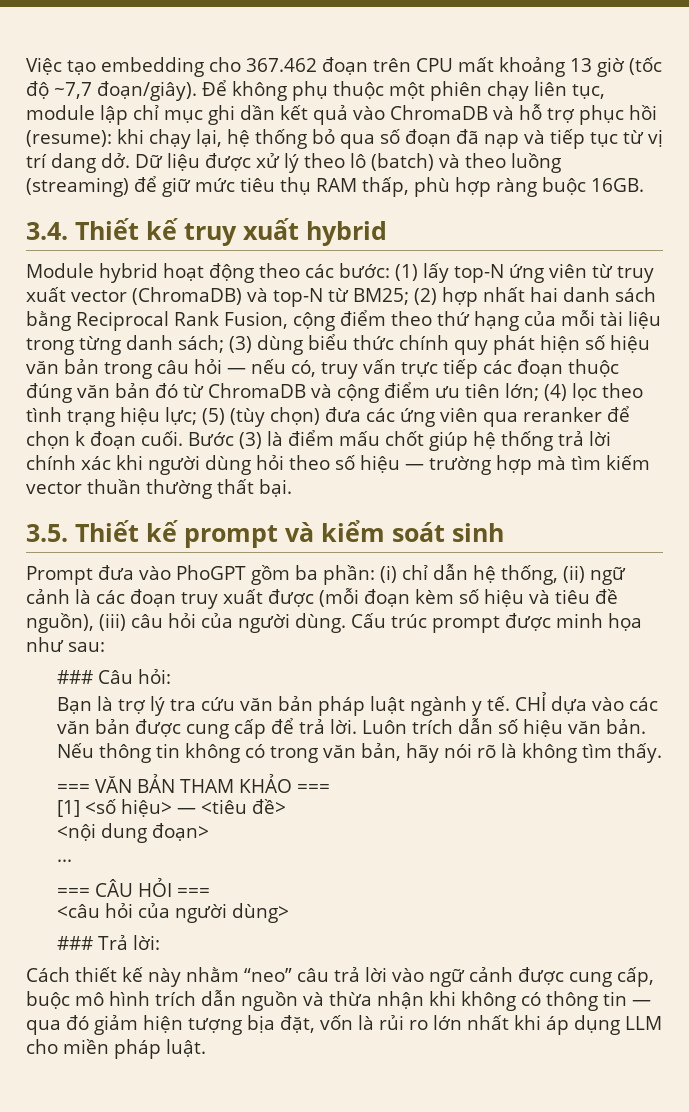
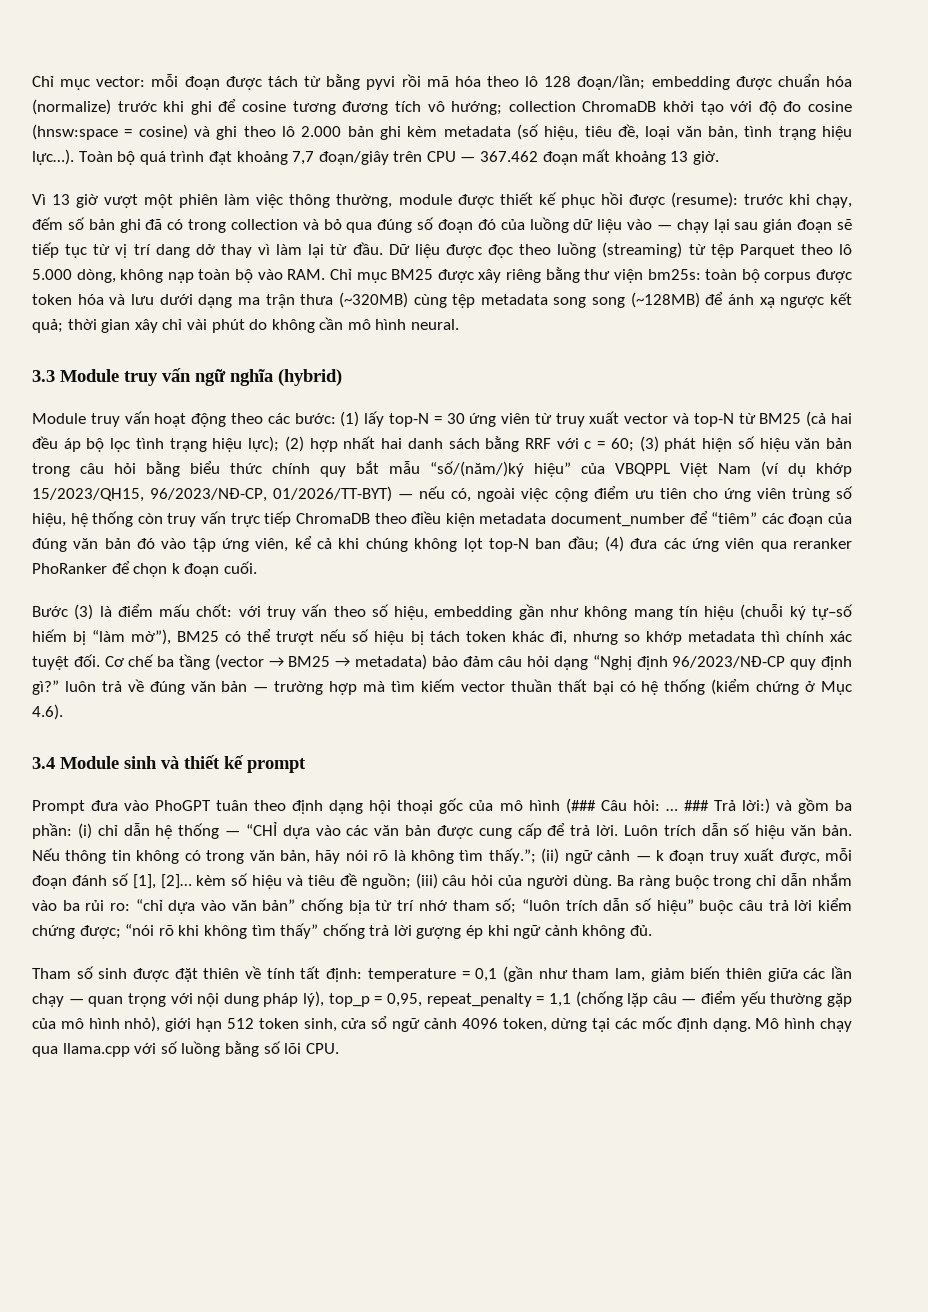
- Việc tạo embedding cho 367.462 đoạn trên CPU mất khoảng 13 giờ (tốc độ ~7,7 đoạn/giây). Để không phụ thuộc một phiên chạy liên tục, module lập chỉ mục ghi dần kết quả vào ChromaDB và hỗ trợ phục hồi (resume): khi chạy lại, hệ thống bỏ qua số đoạn đã nạp và tiếp tục từ vị trí dang dở. Dữ liệu được xử lý theo lô (batch) và theo luồng (streaming) để giữ mức tiêu thụ RAM thấp, phù hợp ràng buộc 16GB.
- 3.4. Thiết kế truy xuất hybrid
- Module hybrid hoạt động theo các bước:
+ Chỉ mục vector: mỗi đoạn được tách từ bằng pyvi rồi mã hóa theo lô 128 đoạn/lần; embedding được chuẩn hóa (normalize) trước khi ghi để cosine tương đương tích vô hướng; collection ChromaDB khởi tạo với độ đo cosine (hnsw:space = cosine) và ghi theo lô 2.000 bản ghi kèm metadata (số hiệu, tiêu đề, loại văn bản, tình trạng hiệu lực…). Toàn bộ quá trình đạt khoảng 7,7 đoạn/giây trên CPU — 367.462 đoạn mất khoảng 13 giờ.
+ Vì 13 giờ vượt một phiên làm việc thông thường, module được thiết kế phục hồi được (resume): trước khi chạy, đếm số bản ghi đã có trong collection và bỏ qua đúng số đoạn đó của luồng dữ liệu vào — chạy lại sau gián đoạn sẽ tiếp tục từ vị trí dang dở thay vì làm lại từ đầu. Dữ liệu được đọc theo luồng (streaming) từ tệp Parquet theo lô 5.000 dòng, không nạp toàn bộ vào RAM. Chỉ mục BM25 được xây riêng bằng thư viện bm25s: toàn bộ corpus được token hóa và lưu dưới dạng ma trận thưa (~320MB) cùng tệp metadata song song (~128MB) để ánh xạ ngược kết quả; thời gian xây chỉ vài phút do không cần mô hình neural.
+ 3.3 Module truy vấn ngữ nghĩa (hybrid)
+ Module truy vấn hoạt động theo các bước:
- (1) lấy top-N ứng viên từ truy xuất vector (ChromaDB) và top-N từ BM25;
+ (1) lấy top-N = 30 ứng viên từ truy xuất vector và top-N từ BM25 (cả hai đều áp bộ lọc tình trạng hiệu lực);
- (2) hợp nhất hai danh sách bằng Reciprocal Rank Fusion, cộng điểm theo thứ hạng của mỗi tài liệu trong từng danh sách; (3) dùng biểu thức chính quy phát hiện số hiệu văn bản trong câu hỏi — nếu có, truy vấn trực tiếp các đoạn thuộc đúng văn bản đó từ ChromaDB và cộng điểm ưu tiên lớn; (4) lọc theo tình trạng hiệu lực; (5) (tùy chọn) đưa các ứng viên qua reranker để chọn k đoạn cuối. Bước (3) là điểm mấu chốt giúp hệ thống trả lời chính xác khi người dùng hỏi theo số hiệu — trường hợp mà tìm kiếm vector thuần thường thất bại.
- 3.5. Thiết kế prompt và kiểm soát sinh
- Prompt đưa vào PhoGPT gồm ba phần:
+ (2) hợp nhất hai danh sách bằng RRF với c = 60; (3) phát hiện số hiệu văn bản trong câu hỏi bằng biểu thức chính quy bắt mẫu “số/(năm/)ký hiệu” của VBQPPL Việt Nam (ví dụ khớp 15/2023/QH15, 96/2023/NĐ-CP, 01/2026/TT-BYT) — nếu có, ngoài việc cộng điểm ưu tiên cho ứng viên trùng số hiệu, hệ thống còn truy vấn trực tiếp ChromaDB theo điều kiện metadata document_number để “tiêm” các đoạn của đúng văn bản đó vào tập ứng viên, kể cả khi chúng không lọt top-N ban đầu; (4) đưa các ứng viên qua reranker PhoRanker để chọn k đoạn cuối.
+ Bước (3) là điểm mấu chốt: với truy vấn theo số hiệu, embedding gần như không mang tín hiệu (chuỗi ký tự–số hiếm bị “làm mờ”), BM25 có thể trượt nếu số hiệu bị tách token khác đi, nhưng so khớp metadata thì chính xác tuyệt đối. Cơ chế ba tầng (vector → BM25 → metadata) bảo đảm câu hỏi dạng “Nghị định 96/2023/NĐ-CP quy định gì?” luôn trả về đúng văn bản — trường hợp mà tìm kiếm vector thuần thất bại có hệ thống (kiểm chứng ở Mục 4.6).
+ 3.4 Module sinh và thiết kế prompt
+ Prompt đưa vào PhoGPT tuân theo định dạng hội thoại gốc của mô hình (### Câu hỏi: … ### Trả lời:) và gồm ba phần:
- (i) chỉ dẫn hệ thống, (ii) ngữ cảnh là các đoạn truy xuất được (mỗi đoạn kèm số hiệu và tiêu đề nguồn), (iii) câu hỏi của người dùng. Cấu trúc prompt được minh họa như sau:
- ### Câu hỏi:
- Bạn là trợ lý tra cứu văn bản pháp luật ngành y tế. CHỈ dựa vào các văn bản được cung cấp để trả lời.
+ (i) chỉ dẫn hệ thống — “CHỈ dựa vào các văn bản được cung cấp để trả lời.
- Nếu thông tin không có trong văn bản, hãy nói rõ là không tìm thấy.
- === VĂN BẢN THAM KHẢO ===
- [1] <số hiệu> — <tiêu đề>
- <nội dung đoạn>
- ...
- === CÂU HỎI ===
- <câu hỏi của người dùng>
- ### Trả lời:
- Cách thiết kế này nhằm “neo” câu trả lời vào ngữ cảnh được cung cấp, buộc mô hình trích dẫn nguồn và thừa nhận khi không có thông tin — qua đó giảm hiện tượng bịa đặt, vốn là rủi ro lớn nhất khi áp dụng LLM cho miền pháp luật.
+ Nếu thông tin không có trong văn bản, hãy nói rõ là không tìm thấy.”; (ii) ngữ cảnh — k đoạn truy xuất được, mỗi đoạn đánh số [1], [2]… kèm số hiệu và tiêu đề nguồn; (iii) câu hỏi của người dùng. Ba ràng buộc trong chỉ dẫn nhắm vào ba rủi ro: “chỉ dựa vào văn bản” chống bịa từ trí nhớ tham số; “luôn trích dẫn số hiệu” buộc câu trả lời kiểm chứng được; “nói rõ khi không tìm thấy” chống trả lời gượng ép khi ngữ cảnh không đủ.
+ Tham số sinh được đặt thiên về tính tất định: temperature = 0,1 (gần như tham lam, giảm biến thiên giữa các lần chạy — quan trọng với nội dung pháp lý), top_p = 0,95, repeat_penalty = 1,1 (chống lặp câu — điểm yếu thường gặp của mô hình nhỏ), giới hạn 512 token sinh, cửa sổ ngữ cảnh 4096 token, dừng tại các mốc định dạng. Mô hình chạy qua llama.cpp với số luồng bằng số lõi CPU.

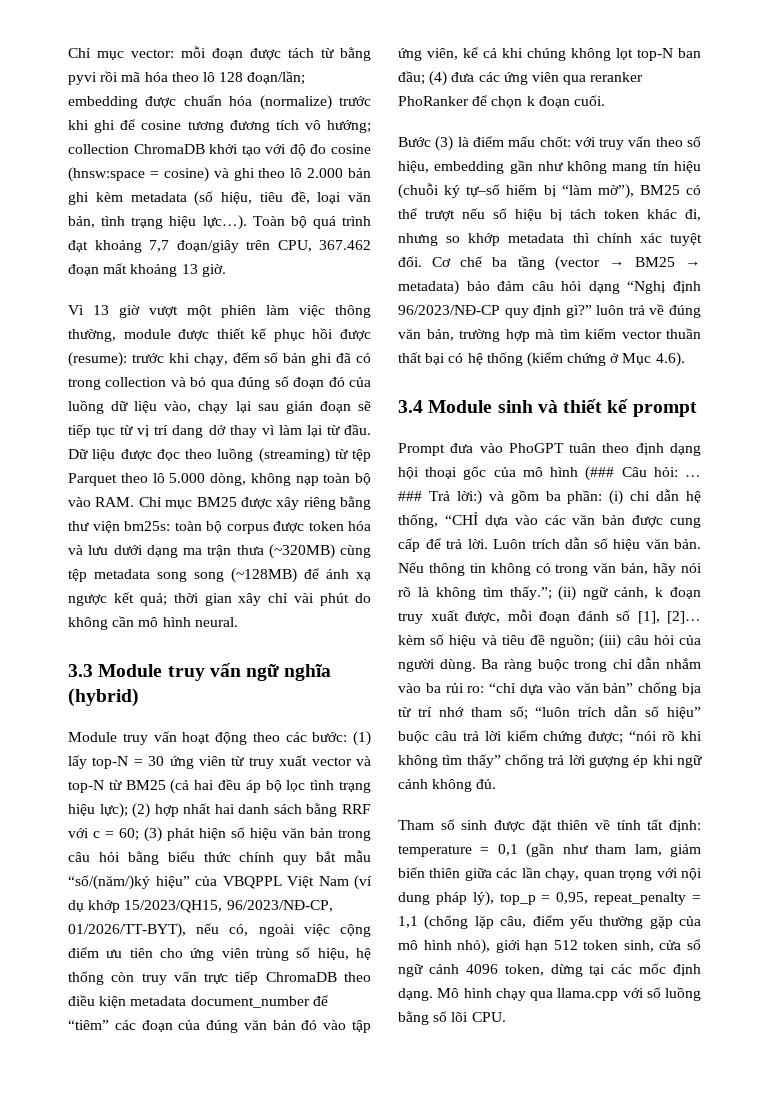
- Toàn bộ quá trình đạt khoảng 7,7 đoạn/giây trên CPU — 367.462 đoạn mất khoảng 13 giờ.
+ Toàn bộ quá trình đạt khoảng 7,7 đoạn/giây trên CPU, 367.462 đoạn mất khoảng 13 giờ.
- Vì 13 giờ vượt một phiên làm việc thông thường, module được thiết kế phục hồi được (resume): trước khi chạy, đếm số bản ghi đã có trong collection và bỏ qua đúng số đoạn đó của luồng dữ liệu vào — chạy lại sau gián đoạn sẽ tiếp tục từ vị trí dang dở thay vì làm lại từ đầu.
+ Vì 13 giờ vượt một phiên làm việc thông thường, module được thiết kế phục hồi được (resume): trước khi chạy, đếm số bản ghi đã có trong collection và bỏ qua đúng số đoạn đó của luồng dữ liệu vào, chạy lại sau gián đoạn sẽ tiếp tục từ vị trí dang dở thay vì làm lại từ đầu.
- (3) phát hiện số hiệu văn bản trong câu hỏi bằng biểu thức chính quy bắt mẫu “số/(năm/)ký hiệu” của VBQPPL Việt Nam (ví dụ khớp 15/2023/QH15, 96/2023/NĐ-CP, 01/2026/TT-BYT) — nếu có, ngoài việc cộng điểm ưu tiên cho ứng viên trùng số hiệu, hệ thống còn truy vấn trực tiếp ChromaDB theo điều kiện metadata document_number để “tiêm” các đoạn của đúng văn bản đó vào tập ứng viên, kể cả khi chúng không lọt top-N ban đầu;
+ (3) phát hiện số hiệu văn bản trong câu hỏi bằng biểu thức chính quy bắt mẫu “số/(năm/)ký hiệu” của VBQPPL Việt Nam (ví dụ khớp 15/2023/QH15, 96/2023/NĐ-CP, 01/2026/TT-BYT), nếu có, ngoài việc cộng điểm ưu tiên cho ứng viên trùng số hiệu, hệ thống còn truy vấn trực tiếp ChromaDB theo điều kiện metadata document_number để “tiêm” các đoạn của đúng văn bản đó vào tập ứng viên, kể cả khi chúng không lọt top-N ban đầu;
- Cơ chế ba tầng (vector → BM25 → metadata) bảo đảm câu hỏi dạng “Nghị định 96/2023/NĐ-CP quy định gì?” luôn trả về đúng văn bản — trường hợp mà tìm kiếm vector thuần thất bại có hệ thống (kiểm chứng ở Mục 4.6).
+ Cơ chế ba tầng (vector → BM25 → metadata) bảo đảm câu hỏi dạng “Nghị định 96/2023/NĐ-CP quy định gì?” luôn trả về đúng văn bản, trường hợp mà tìm kiếm vector thuần thất bại có hệ thống (kiểm chứng ở Mục 4.6).
- ### Trả lời:) và gồm ba phần: (i) chỉ dẫn hệ thống — “CHỈ dựa vào các văn bản được cung cấp để trả lời.
+ ### Trả lời:) và gồm ba phần: (i) chỉ dẫn hệ thống, “CHỈ dựa vào các văn bản được cung cấp để trả lời.
- Nếu thông tin không có trong văn bản, hãy nói rõ là không tìm thấy.”; (ii) ngữ cảnh — k đoạn truy xuất được, mỗi đoạn đánh số [1], [2]… kèm số hiệu và tiêu đề nguồn; (iii) câu hỏi của người dùng.
+ Nếu thông tin không có trong văn bản, hãy nói rõ là không tìm thấy.”; (ii) ngữ cảnh, k đoạn truy xuất được, mỗi đoạn đánh số [1], [2]… kèm số hiệu và tiêu đề nguồn; (iii) câu hỏi của người dùng.
- temperature = 0,1 (gần như tham lam, giảm biến thiên giữa các lần chạy — quan trọng với nội dung pháp lý), top_p = 0,95, repeat_penalty = 1,1 (chống lặp câu — điểm yếu thường gặp của mô hình nhỏ), giới hạn 512 token sinh, cửa sổ ngữ cảnh 4096 token, dừng tại các mốc định dạng.
+ temperature = 0,1 (gần như tham lam, giảm biến thiên giữa các lần chạy, quan trọng với nội dung pháp lý), top_p = 0,95, repeat_penalty = 1,1 (chống lặp câu, điểm yếu thường gặp của mô hình nhỏ), giới hạn 512 token sinh, cửa sổ ngữ cảnh 4096 token, dừng tại các mốc định dạng.

